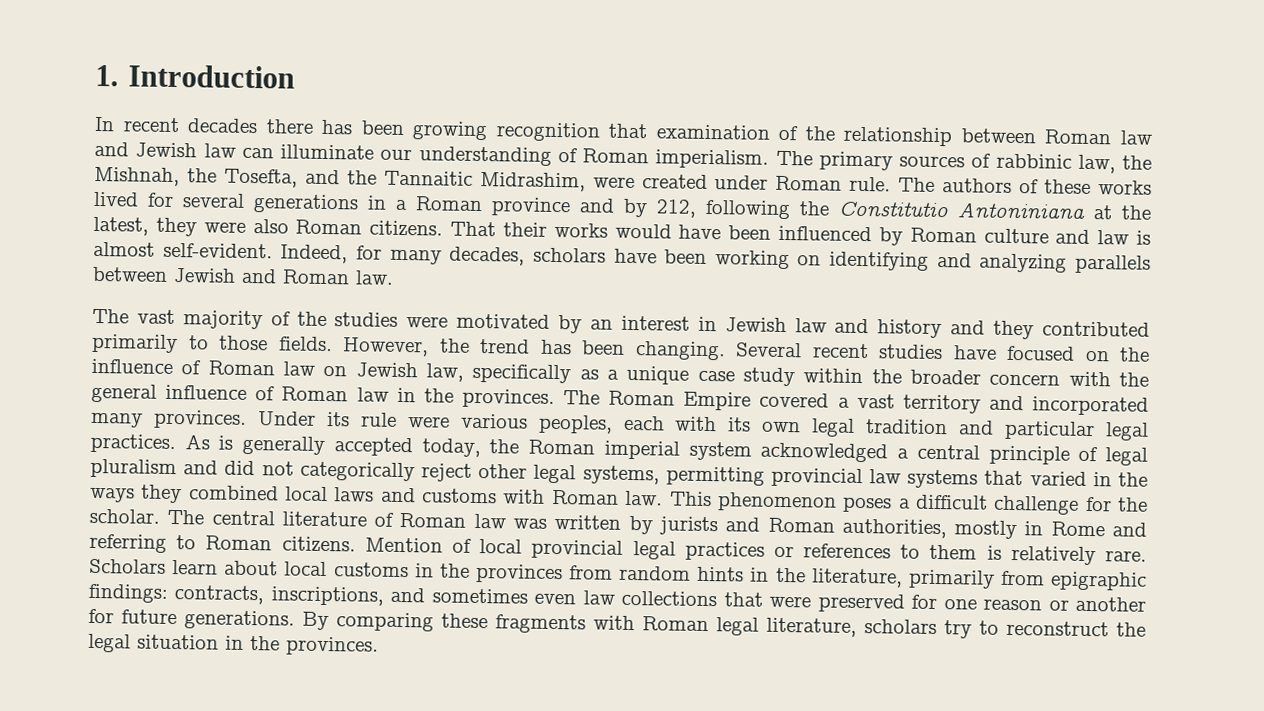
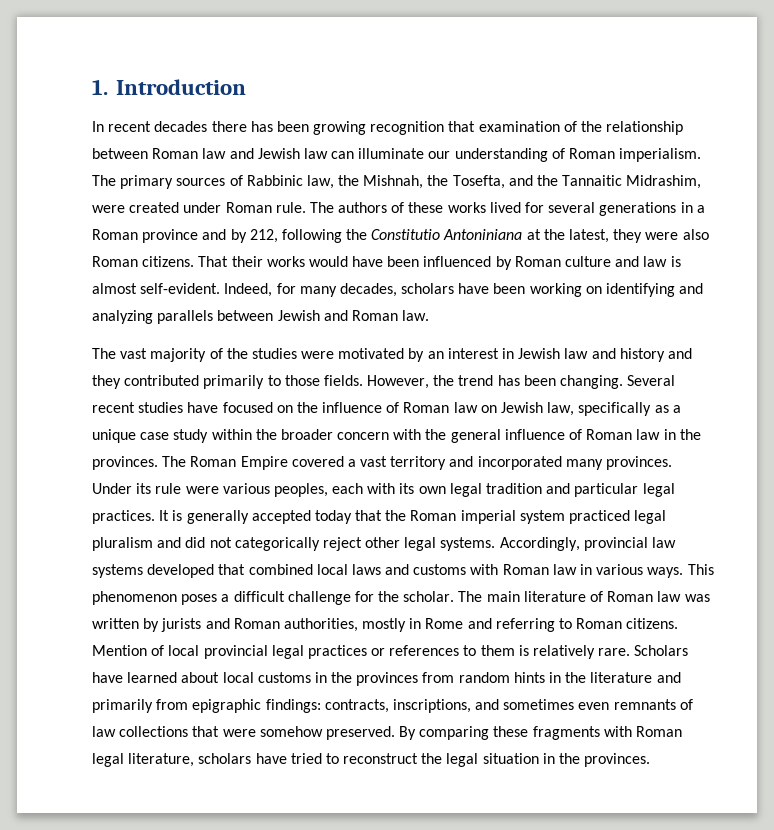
- The primary sources of rabbinic law, the Mishnah, the Tosefta, and the Tannaitic Midrashim, were created under Roman rule.
+ The primary sources of Rabbinic law, the Mishnah, the Tosefta, and the Tannaitic Midrashim, were created under Roman rule.
- As is generally accepted today, the Roman imperial system acknowledged a central principle of legal pluralism and did not categorically reject other legal systems, permitting provincial law systems that varied in the ways they combined local laws and customs with Roman law.
+ It is generally accepted today that the Roman imperial system practiced legal pluralism and did not categorically reject other legal systems. Accordingly, provincial law systems developed that combined local laws and customs with Roman law in various ways.
- The central literature of Roman law was written by jurists and Roman authorities, mostly in Rome and referring to Roman citizens.
+ The main literature of Roman law was written by jurists and Roman authorities, mostly in Rome and referring to Roman citizens.
- Scholars learn about local customs in the provinces from random hints in the literature, primarily from epigraphic findings: contracts, inscriptions, and sometimes even law collections that were preserved for one reason or another for future generations.
+ Scholars have learned about local customs in the provinces from random hints in the literature and primarily from epigraphic findings: contracts, inscriptions, and sometimes even remnants of law collections that were somehow preserved.
- By comparing these fragments with Roman legal literature, scholars try to reconstruct the legal situation in the provinces.
+ By comparing these fragments with Roman legal literature, scholars have tried to reconstruct the legal situation in the provinces.

